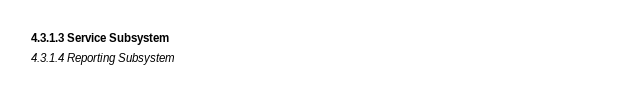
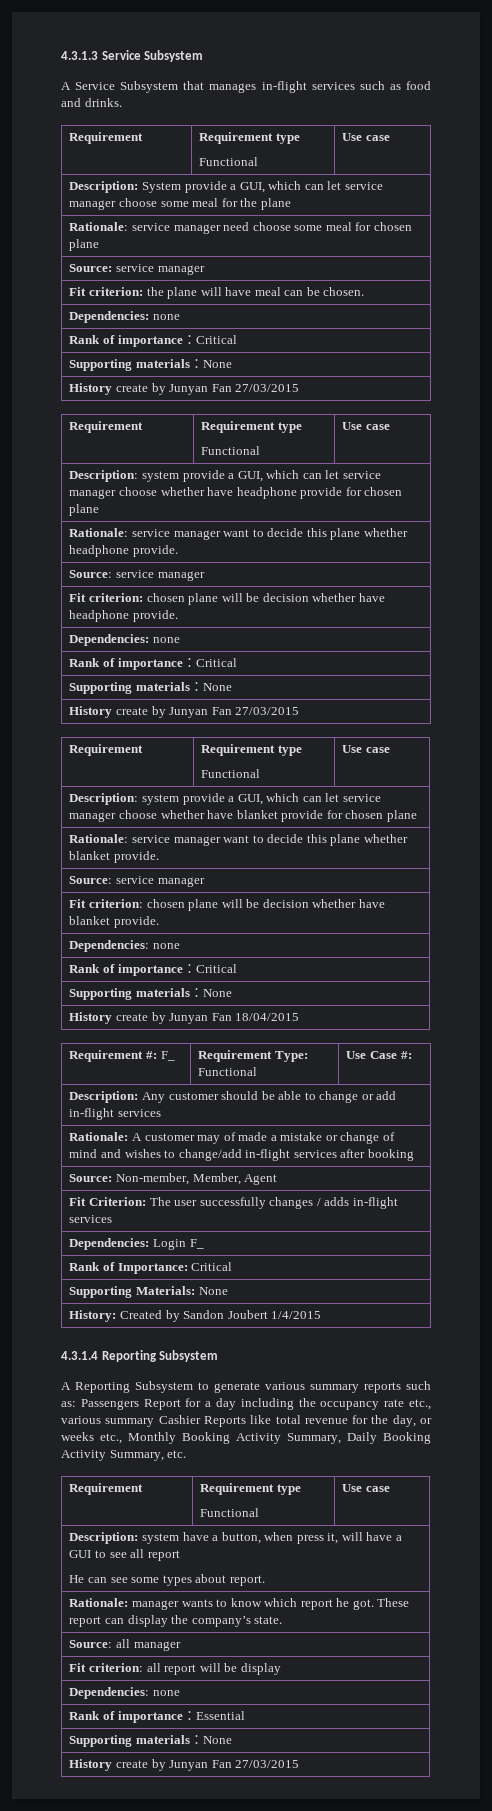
+ A Service Subsystem that manages in-flight services such as food and drinks.
+ Requirement | Requirement type
+ Functional | Use case
+ Description: System provide a GUI, which can let service manager choose some meal for the plane
+ Rationale: service manager need choose some meal for chosen plane
+ Source: service manager
+ Fit criterion: the plane will have meal can be chosen.
+ Dependencies: none
+ Rank of importance：Critical
+ Supporting materials：None
+ History create by Junyan Fan 27/03/2015
+ Requirement | Requirement type
+ Functional | Use case
+ Description: system provide a GUI, which can let service manager choose whether have headphone provide for chosen plane
+ Rationale: service manager want to decide this plane whether headphone provide.
+ Source: service manager
+ Fit criterion: chosen plane will be decision whether have headphone provide.
+ Dependencies: none
+ Rank of importance：Critical
+ Supporting materials：None
+ History create by Junyan Fan 27/03/2015
+ Requirement | Requirement type
+ Functional | Use case
+ Description: system provide a GUI, which can let service manager choose whether have blanket provide for chosen plane
+ Rationale: service manager want to decide this plane whether blanket provide.
+ Source: service manager
+ Fit criterion: chosen plane will be decision whether have blanket provide.
+ Dependencies: none
+ Rank of importance：Critical
+ Supporting materials：None
+ History create by Junyan Fan 18/04/2015
+ Requirement #: F_ | Requirement Type: Functional | Use Case #:
+ Description: Any customer should be able to change or add in-flight services
+ Rationale: A customer may of made a mistake or change of mind and wishes to change/add in-flight services after booking
+ Source: Non-member, Member, Agent
+ Fit Criterion: The user successfully changes / adds in-flight services
+ Dependencies: Login F_
+ Rank of Importance: Critical
+ Supporting Materials: None
+ History: Created by Sandon Joubert 1/4/2015
  4.3.1.4 Reporting Subsystem
+ A Reporting Subsystem to generate various summary reports such as: Passengers Report for a day including the occupancy rate etc., various summary Cashier Reports like total revenue for the day, or weeks etc., Monthly Booking Activity Summary, Daily Booking Activity Summary, etc.
+ Requirement | Requirement type
+ Functional | Use case
+ Description: system have a button, when press it, will have a GUI to see all report
+ He can see some types about report.
+ Rationale: manager wants to know which report he got. These report can display the company’s state.
+ Source: all manager
+ Fit criterion: all report will be display
+ Dependencies: none
+ Rank of importance：Essential
+ Supporting materials：None
+ History create by Junyan Fan 27/03/2015

